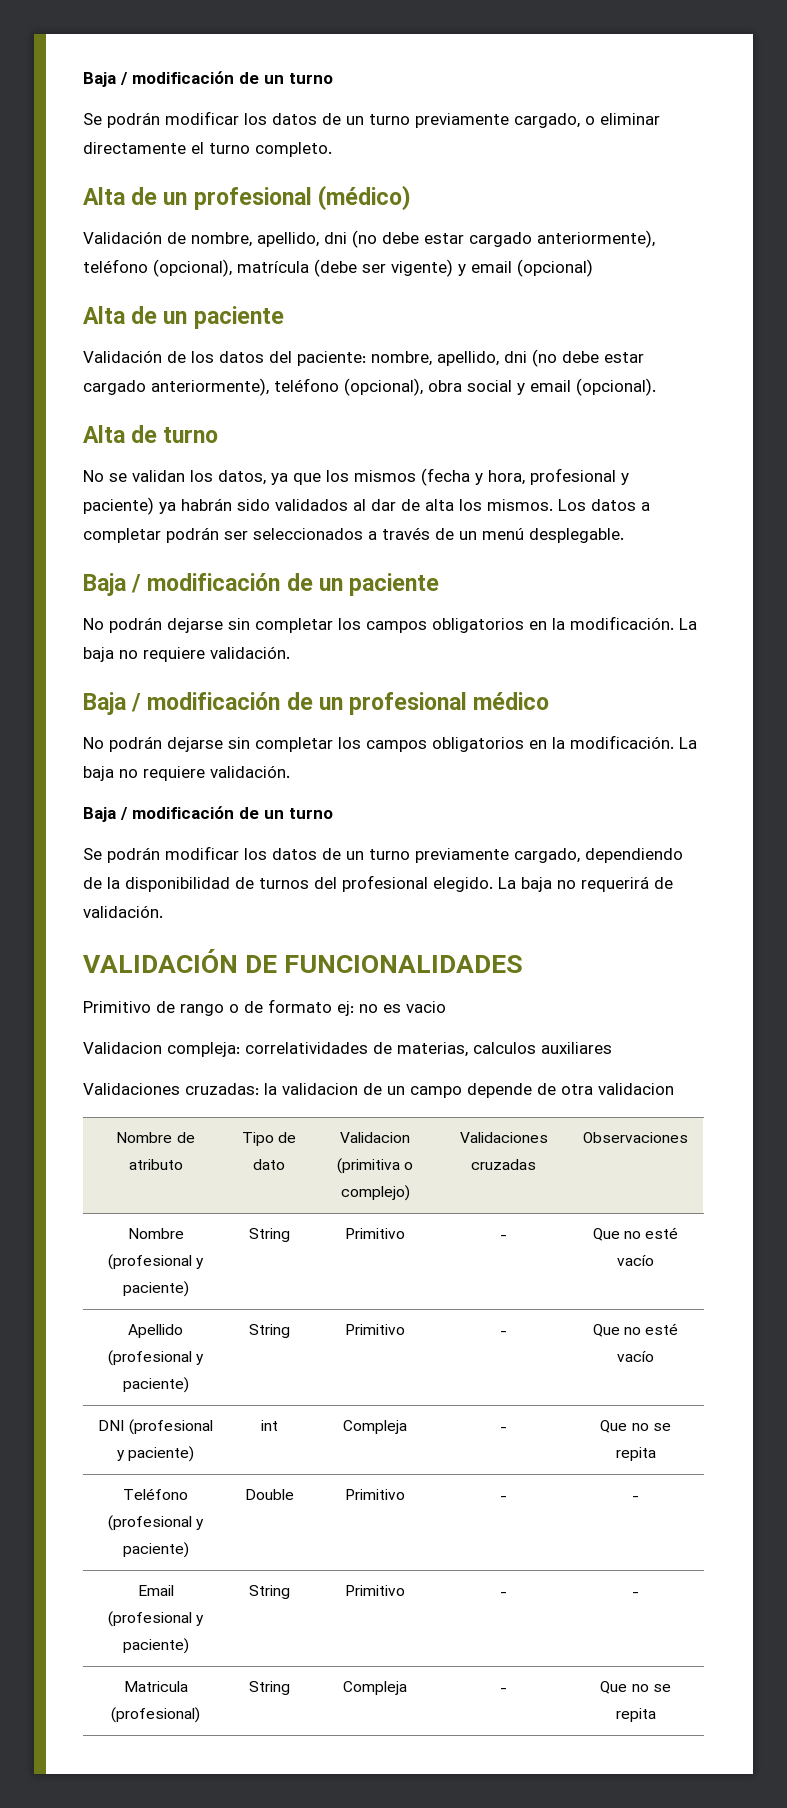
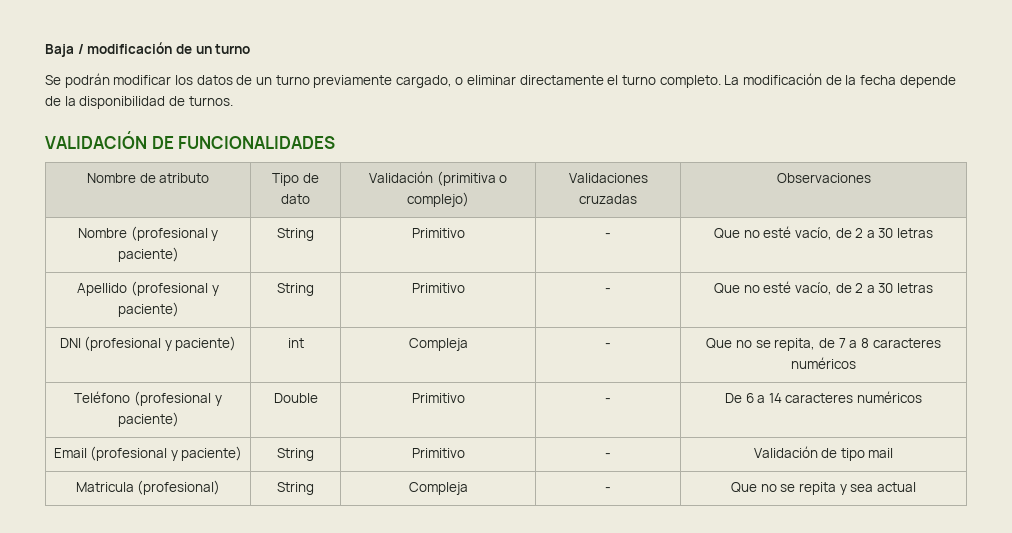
- Se podrán modificar los datos de un turno previamente cargado, o eliminar directamente el turno completo.
- Alta de un profesional (médico)
- Validación de nombre, apellido, dni (no debe estar cargado anteriormente), teléfono (opcional), matrícula (debe ser vigente) y email (opcional)
- Alta de un paciente
- Validación de los datos del paciente: nombre, apellido, dni (no debe estar cargado anteriormente), teléfono (opcional), obra social y email (opcional).
- Alta de turno
- No se validan los datos, ya que los mismos (fecha y hora, profesional y paciente) ya habrán sido validados al dar de alta los mismos. Los datos a completar podrán ser seleccionados a través de un menú desplegable.
- Baja / modificación de un paciente
- No podrán dejarse sin completar los campos obligatorios en la modificación. La baja no requiere validación.
- Baja / modificación de un profesional médico
- No podrán dejarse sin completar los campos obligatorios en la modificación. La baja no requiere validación.
- Baja / modificación de un turno
- Se podrán modificar los datos de un turno previamente cargado, dependiendo de la disponibilidad de turnos del profesional elegido. La baja no requerirá de validación.
+ Se podrán modificar los datos de un turno previamente cargado, o eliminar directamente el turno completo. La modificación de la fecha depende de la disponibilidad de turnos.
  VALIDACIÓN DE FUNCIONALIDADES
- Primitivo de rango o de formato ej: no es vacio
- Validacion compleja: correlatividades de materias, calculos auxiliares
- Validaciones cruzadas: la validacion de un campo depende de otra validacion
- Nombre de atributo | Tipo de dato | Validacion (primitiva o complejo) | Validaciones cruzadas | Observaciones
+ Nombre de atributo | Tipo de dato | Validación (primitiva o complejo) | Validaciones cruzadas | Observaciones
- Nombre (profesional y paciente) | String | Primitivo | - | Que no esté vacío
+ Nombre (profesional y paciente) | String | Primitivo | - | Que no esté vacío, de 2 a 30 letras
- Apellido (profesional y paciente) | String | Primitivo | - | Que no esté vacío
+ Apellido (profesional y paciente) | String | Primitivo | - | Que no esté vacío, de 2 a 30 letras
- DNI (profesional y paciente) | int | Compleja | - | Que no se repita
+ DNI (profesional y paciente) | int | Compleja | - | Que no se repita, de 7 a 8 caracteres numéricos
- Teléfono (profesional y paciente) | Double | Primitivo | - | -
+ Teléfono (profesional y paciente) | Double | Primitivo | - | De 6 a 14 caracteres numéricos
- Email (profesional y paciente) | String | Primitivo | - | -
+ Email (profesional y paciente) | String | Primitivo | - | Validación de tipo mail
- Matricula (profesional) | String | Compleja | - | Que no se repita
+ Matricula (profesional) | String | Compleja | - | Que no se repita y sea actual

